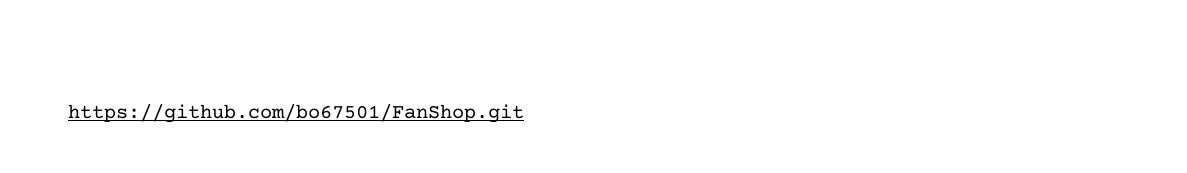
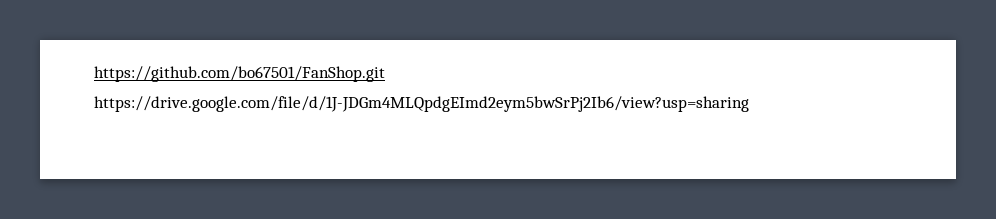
+ https://drive.google.com/file/d/1J-JDGm4MLQpdgEImd2eym5bwSrPj2Ib6/view?usp=sharing

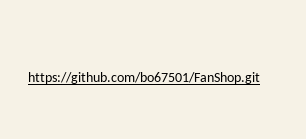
- https://drive.google.com/file/d/1J-JDGm4MLQpdgEImd2eym5bwSrPj2Ib6/view?usp=sharing

